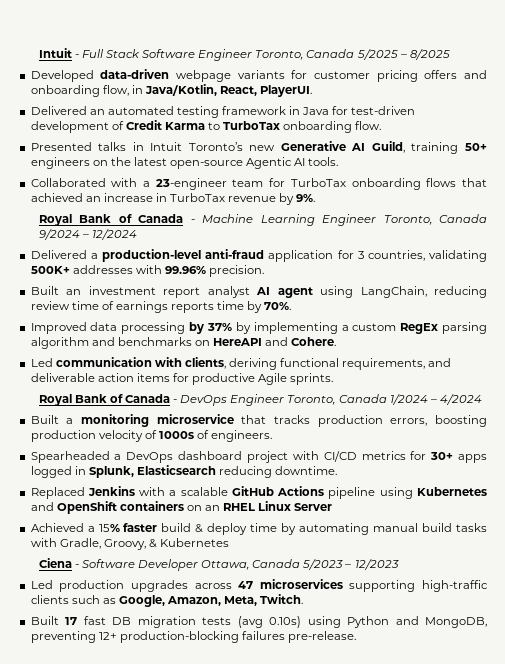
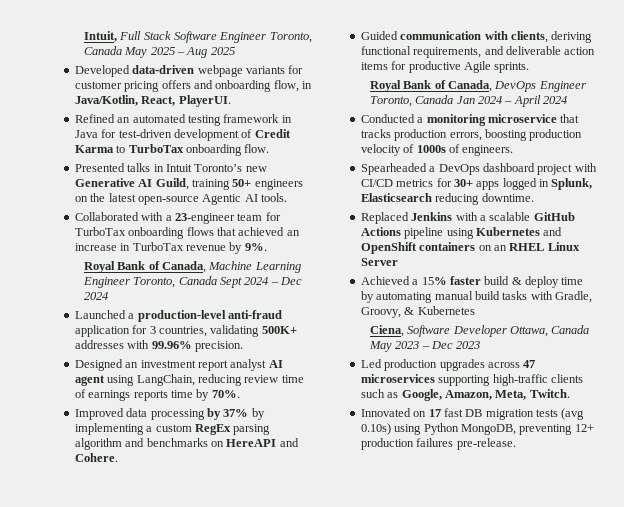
- Intuit - Full Stack Software Engineer Toronto, Canada 5/2025 – 8/2025
+ Intuit, Full Stack Software Engineer Toronto, Canada May 2025 – Aug 2025
- Delivered an automated testing framework in Java for test-driven development of Credit Karma to TurboTax onboarding flow.
+ Refined an automated testing framework in Java for test-driven development of Credit Karma to TurboTax onboarding flow.
- Royal Bank of Canada - Machine Learning Engineer Toronto, Canada 9/2024 – 12/2024
- Delivered a production-level anti-fraud application for 3 countries, validating 500K+ addresses with 99.96% precision.
+ Royal Bank of Canada, Machine Learning Engineer Toronto, Canada Sept 2024 – Dec 2024
+ Launched a production-level anti-fraud application for 3 countries, validating 500K+ addresses with 99.96% precision.
- Built an investment report analyst AI agent using LangChain, reducing review time of earnings reports time by 70%.
+ Designed an investment report analyst AI agent using LangChain, reducing review time of earnings reports time by 70%.
- Led communication with clients, deriving functional requirements, and deliverable action items for productive Agile sprints.
+ Guided communication with clients, deriving functional requirements, and deliverable action items for productive Agile sprints.
- Royal Bank of Canada - DevOps Engineer Toronto, Canada 1/2024 – 4/2024
- Built a monitoring microservice that tracks production errors, boosting production velocity of 1000s of engineers.
+ Royal Bank of Canada, DevOps Engineer Toronto, Canada Jan 2024 – April 2024
+ Conducted a monitoring microservice that tracks production errors, boosting production velocity of 1000s of engineers.
- Ciena - Software Developer Ottawa, Canada 5/2023 – 12/2023
+ Ciena, Software Developer Ottawa, Canada May 2023 – Dec 2023
- Built 17 fast DB migration tests (avg 0.10s) using Python and MongoDB, preventing 12+ production-blocking failures pre-release.
+ Innovated on 17 fast DB migration tests (avg 0.10s) using Python MongoDB, preventing 12+ production failures pre-release.

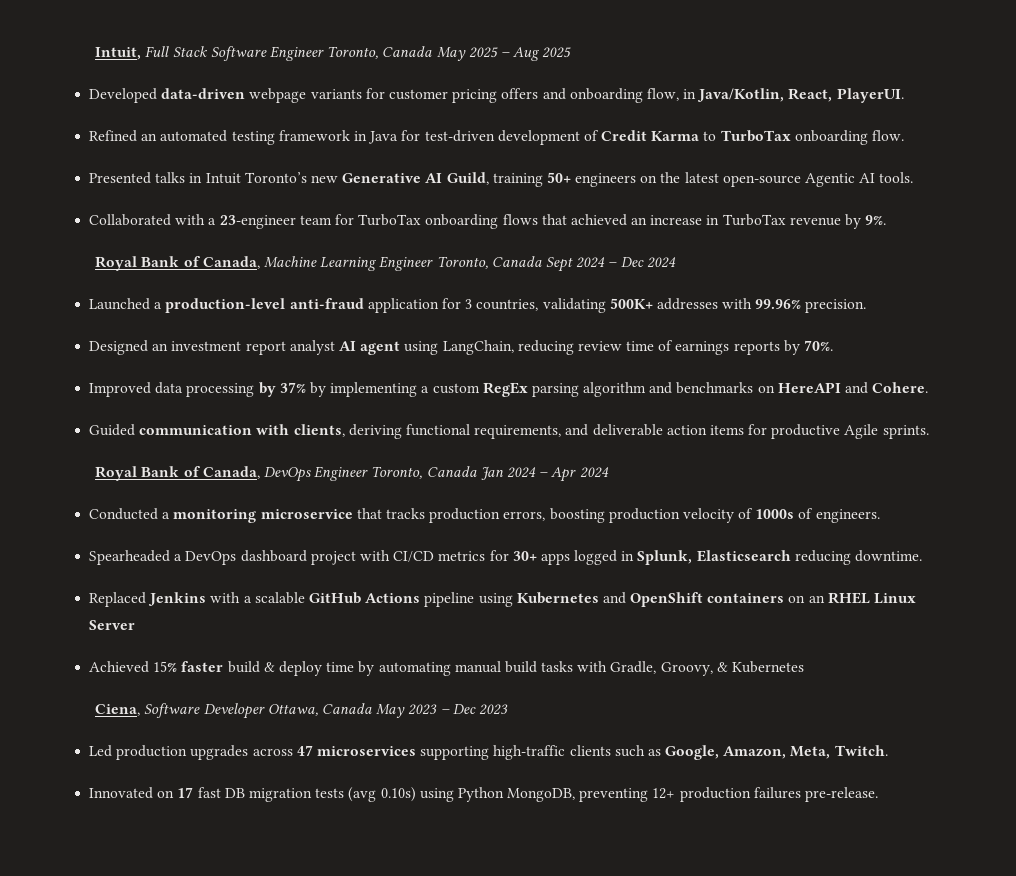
- Designed an investment report analyst AI agent using LangChain, reducing review time of earnings reports time by 70%.
+ Designed an investment report analyst AI agent using LangChain, reducing review time of earnings reports by 70%.
- Royal Bank of Canada, DevOps Engineer Toronto, Canada Jan 2024 – April 2024
+ Royal Bank of Canada, DevOps Engineer Toronto, Canada Jan 2024 – Apr 2024
- Achieved a 15% faster build & deploy time by automating manual build tasks with Gradle, Groovy, & Kubernetes
+ Achieved 15% faster build & deploy time by automating manual build tasks with Gradle, Groovy, & Kubernetes

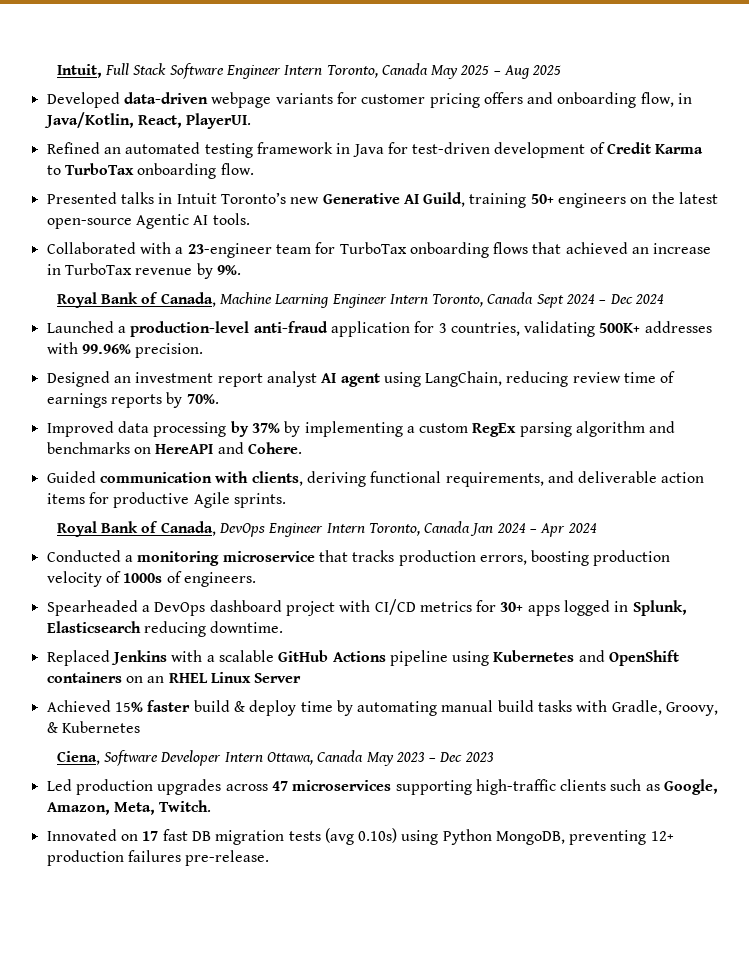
- Intuit, Full Stack Software Engineer Toronto, Canada May 2025 – Aug 2025
+ Intuit, Full Stack Software Engineer Intern Toronto, Canada May 2025 – Aug 2025
- Royal Bank of Canada, Machine Learning Engineer Toronto, Canada Sept 2024 – Dec 2024
+ Royal Bank of Canada, Machine Learning Engineer Intern Toronto, Canada Sept 2024 – Dec 2024
- Royal Bank of Canada, DevOps Engineer Toronto, Canada Jan 2024 – Apr 2024
+ Royal Bank of Canada, DevOps Engineer Intern Toronto, Canada Jan 2024 – Apr 2024
- Ciena, Software Developer Ottawa, Canada May 2023 – Dec 2023
+ Ciena, Software Developer Intern Ottawa, Canada May 2023 – Dec 2023

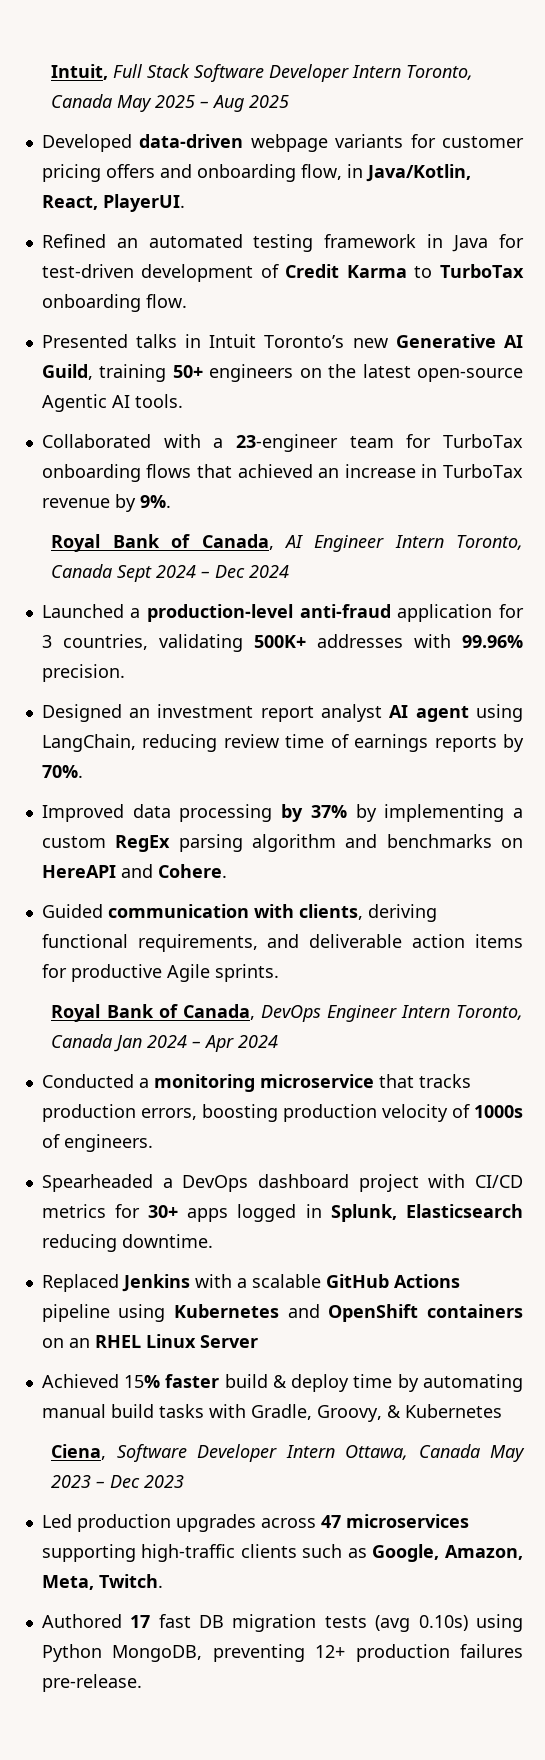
- Intuit, Full Stack Software Engineer Intern Toronto, Canada May 2025 – Aug 2025
+ Intuit, Full Stack Software Developer Intern Toronto, Canada May 2025 – Aug 2025
- Royal Bank of Canada, Machine Learning Engineer Intern Toronto, Canada Sept 2024 – Dec 2024
+ Royal Bank of Canada, AI Engineer Intern Toronto, Canada Sept 2024 – Dec 2024
- Innovated on 17 fast DB migration tests (avg 0.10s) using Python MongoDB, preventing 12+ production failures pre-release.
+ Authored 17 fast DB migration tests (avg 0.10s) using Python MongoDB, preventing 12+ production failures pre-release.

